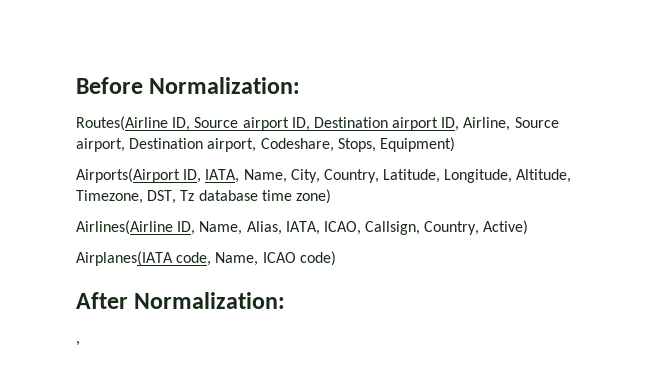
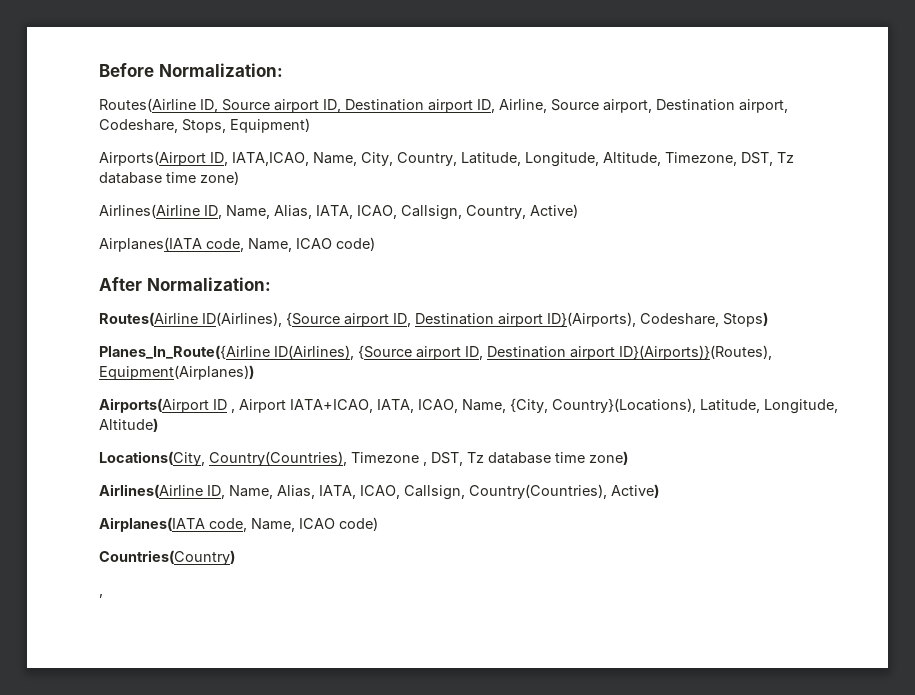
- Airports(Airport ID, IATA, Name, City, Country, Latitude, Longitude, Altitude, Timezone, DST, Tz database time zone)
+ Airports(Airport ID, IATA,ICAO, Name, City, Country, Latitude, Longitude, Altitude, Timezone, DST, Tz database time zone)
+ Routes(Airline ID(Airlines), {Source airport ID, Destination airport ID}(Airports), Codeshare, Stops)
+ Planes_In_Route({Airline ID(Airlines), {Source airport ID, Destination airport ID}(Airports)}(Routes), Equipment(Airplanes))
+ Airports(Airport ID , Airport IATA+ICAO, IATA, ICAO, Name, {City, Country}(Locations), Latitude, Longitude, Altitude)
+ Locations(City, Country(Countries), Timezone , DST, Tz database time zone)
+ Airlines(Airline ID, Name, Alias, IATA, ICAO, Callsign, Country(Countries), Active)
+ Airplanes(IATA code, Name, ICAO code)
+ Countries(Country)

